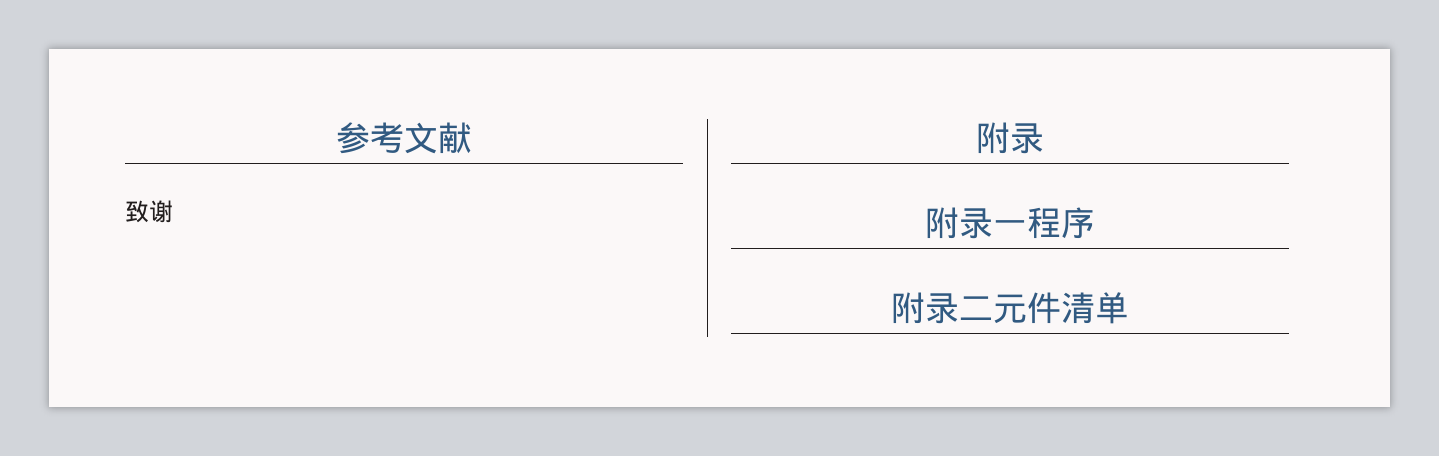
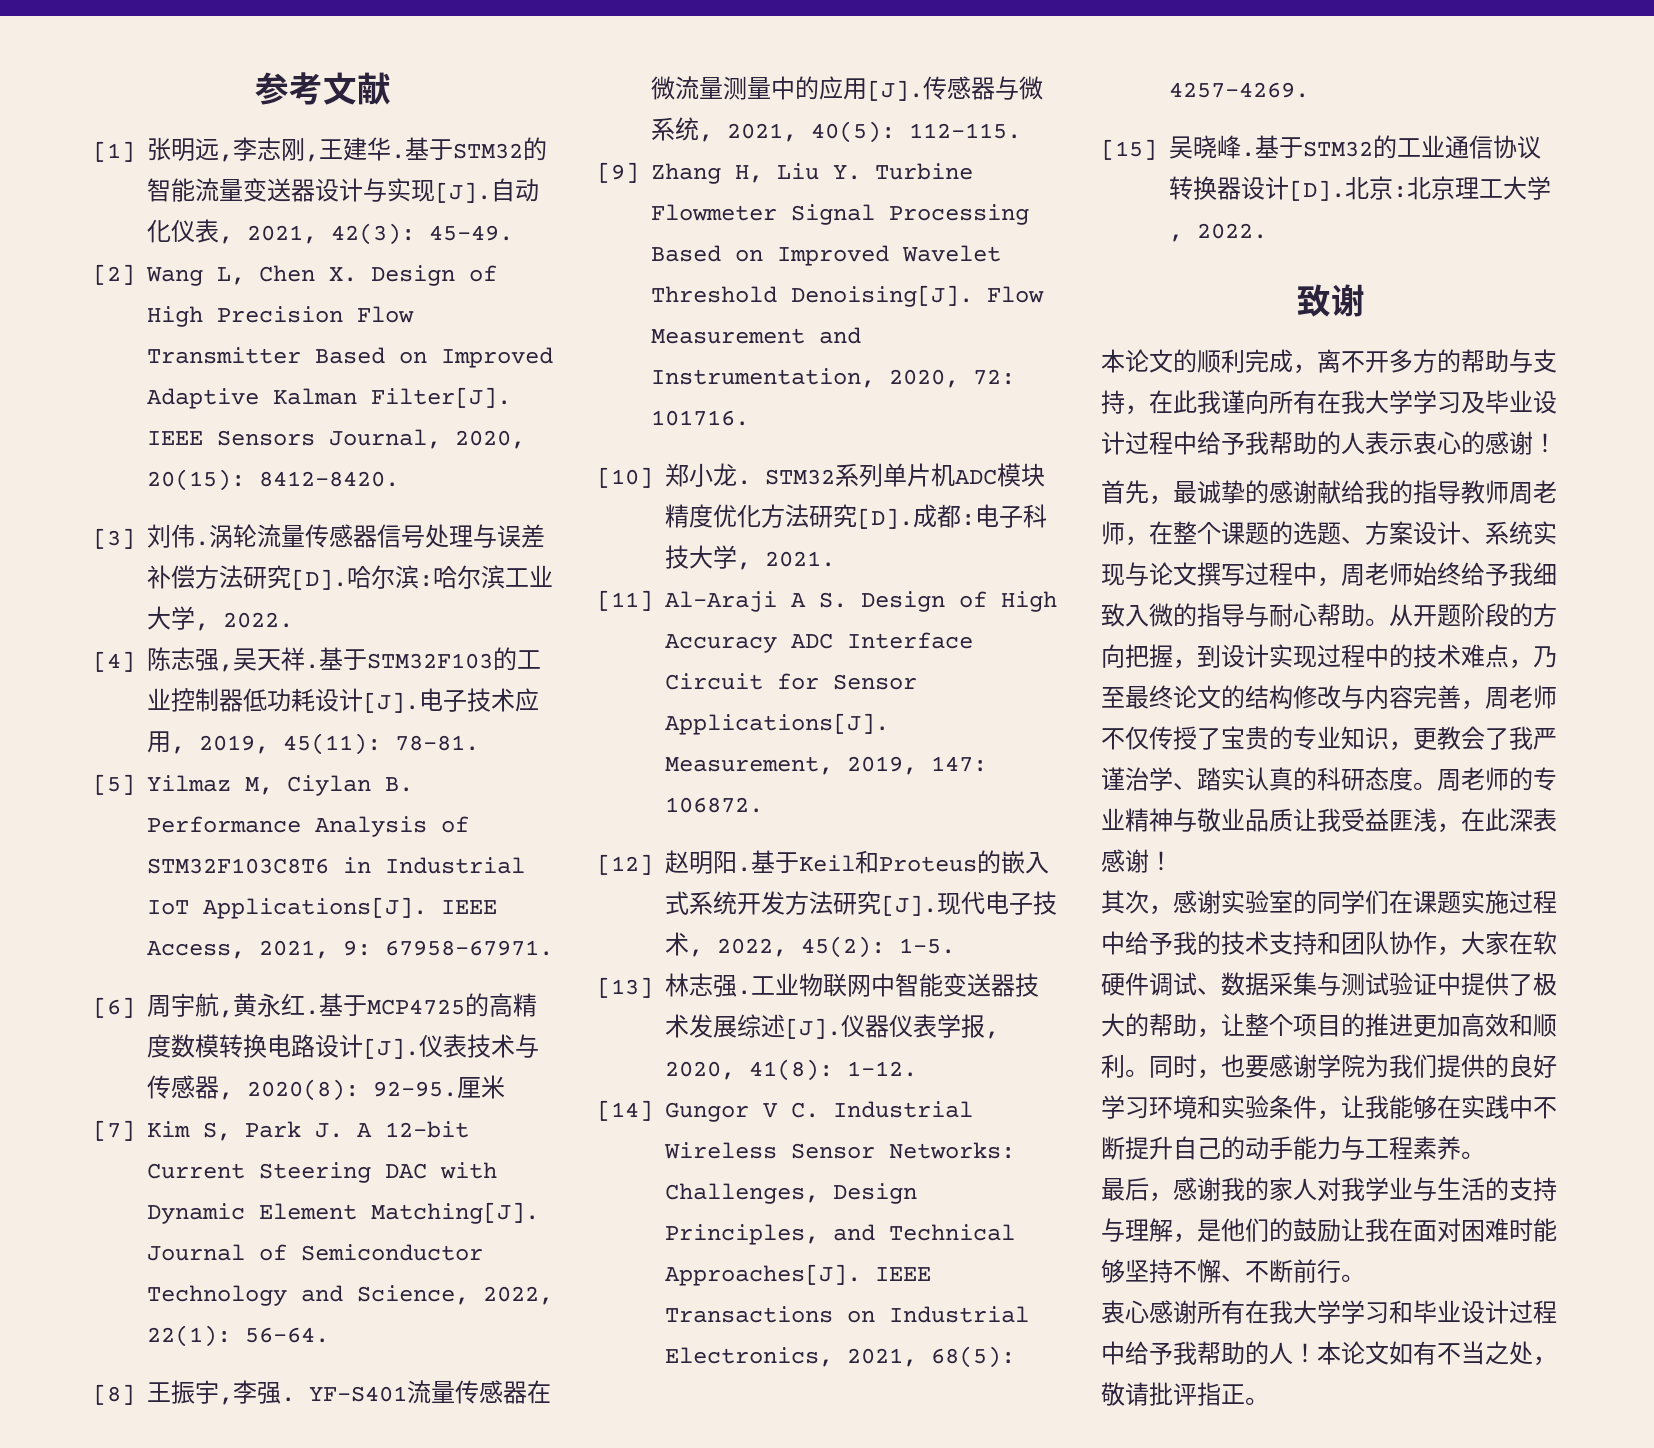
+ [1]张明远,李志刚,王建华.基于STM32的智能流量变送器设计与实现[J].自动化仪表, 2021, 42(3): 45-49.
+ [2] Wang L, Chen X. Design of High Precision Flow Transmitter Based on Improved Adaptive Kalman Filter[J]. IEEE Sensors Journal, 2020, 20(15): 8412-8420.
+ [3]刘伟.涡轮流量传感器信号处理与误差补偿方法研究[D].哈尔滨:哈尔滨工业大学, 2022.
+ [4]陈志强,吴天祥.基于STM32F103的工业控制器低功耗设计[J].电子技术应用, 2019, 45(11): 78-81.
+ [5] Yilmaz M, Ciylan B. Performance Analysis of STM32F103C8T6 in Industrial IoT Applications[J]. IEEE Access, 2021, 9: 67958-67971.
+ [6]周宇航,黄永红.基于MCP4725的高精度数模转换电路设计[J].仪表技术与传感器, 2020(8): 92-95.厘米
+ [7] Kim S, Park J. A 12-bit Current Steering DAC with Dynamic Element Matching[J]. Journal of Semiconductor Technology and Science, 2022, 22(1): 56-64.
+ [8]王振宇,李强. YF-S401流量传感器在微流量测量中的应用[J].传感器与微系统, 2021, 40(5): 112-115.
+ [9] Zhang H, Liu Y. Turbine Flowmeter Signal Processing Based on Improved Wavelet Threshold Denoising[J]. Flow Measurement and Instrumentation, 2020, 72: 101716.
+ [10]郑小龙. STM32系列单片机ADC模块精度优化方法研究[D].成都:电子科技大学, 2021.
+ [11] Al-Araji A S. Design of High Accuracy ADC Interface Circuit for Sensor Applications[J]. Measurement, 2019, 147: 106872.
+ [12]赵明阳.基于Keil和Proteus的嵌入式系统开发方法研究[J].现代电子技术, 2022, 45(2): 1-5.
+ [13]林志强.工业物联网中智能变送器技术发展综述[J].仪器仪表学报, 2020, 41(8): 1-12.
+ [14] Gungor V C. Industrial Wireless Sensor Networks: Challenges, Design Principles, and Technical Approaches[J]. IEEE Transactions on Industrial Electronics, 2021, 68(5): 4257-4269.
+ [15]吴晓峰.基于STM32的工业通信协议转换器设计[D].北京:北京理工大学, 2022.
  致谢
- 附录
- 附录一程序
- 附录二元件清单
+ 本论文的顺利完成，离不开多方的帮助与支持，在此我谨向所有在我大学学习及毕业设计过程中给予我帮助的人表示衷心的感谢！
+ 首先，最诚挚的感谢献给我的指导教师周老师，在整个课题的选题、方案设计、系统实现与论文撰写过程中，周老师始终给予我细致入微的指导与耐心帮助。从开题阶段的方向把握，到设计实现过程中的技术难点，乃至最终论文的结构修改与内容完善，周老师不仅传授了宝贵的专业知识，更教会了我严谨治学、踏实认真的科研态度。周老师的专业精神与敬业品质让我受益匪浅，在此深表感谢！
+ 其次，感谢实验室的同学们在课题实施过程中给予我的技术支持和团队协作，大家在软硬件调试、数据采集与测试验证中提供了极大的帮助，让整个项目的推进更加高效和顺利。同时，也要感谢学院为我们提供的良好学习环境和实验条件，让我能够在实践中不断提升自己的动手能力与工程素养。
+ 最后，感谢我的家人对我学业与生活的支持与理解，是他们的鼓励让我在面对困难时能够坚持不懈、不断前行。
+ 衷心感谢所有在我大学学习和毕业设计过程中给予我帮助的人！本论文如有不当之处，敬请批评指正。

